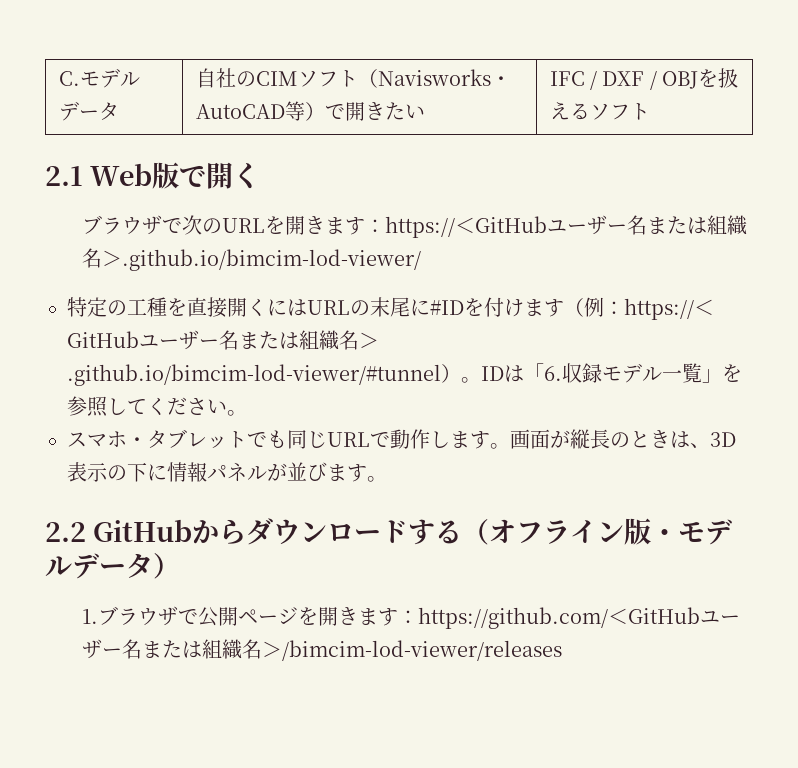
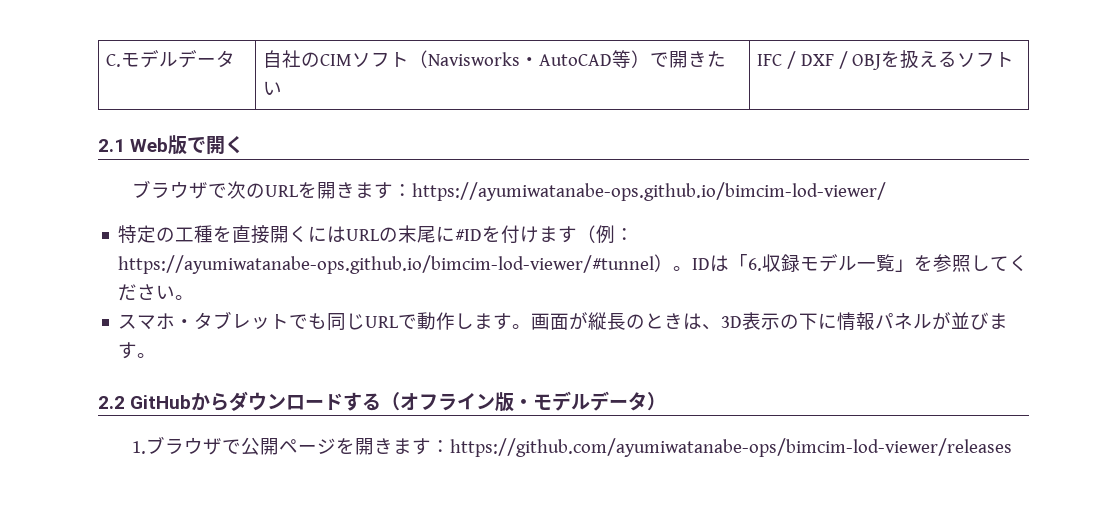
- ブラウザで次のURLを開きます：https://＜GitHubユーザー名または組織名＞.github.io/bimcim-lod-viewer/
+ ブラウザで次のURLを開きます：https://ayumiwatanabe-ops.github.io/bimcim-lod-viewer/
- 特定の工種を直接開くにはURLの末尾に#IDを付けます（例：https://＜GitHubユーザー名または組織名＞.github.io/bimcim-lod-viewer/#tunnel）。
+ 特定の工種を直接開くにはURLの末尾に#IDを付けます（例：https://ayumiwatanabe-ops.github.io/bimcim-lod-viewer/#tunnel）。
- 1.ブラウザで公開ページを開きます：https://github.com/＜GitHubユーザー名または組織名＞/bimcim-lod-viewer/releases
+ 1.ブラウザで公開ページを開きます：https://github.com/ayumiwatanabe-ops/bimcim-lod-viewer/releases

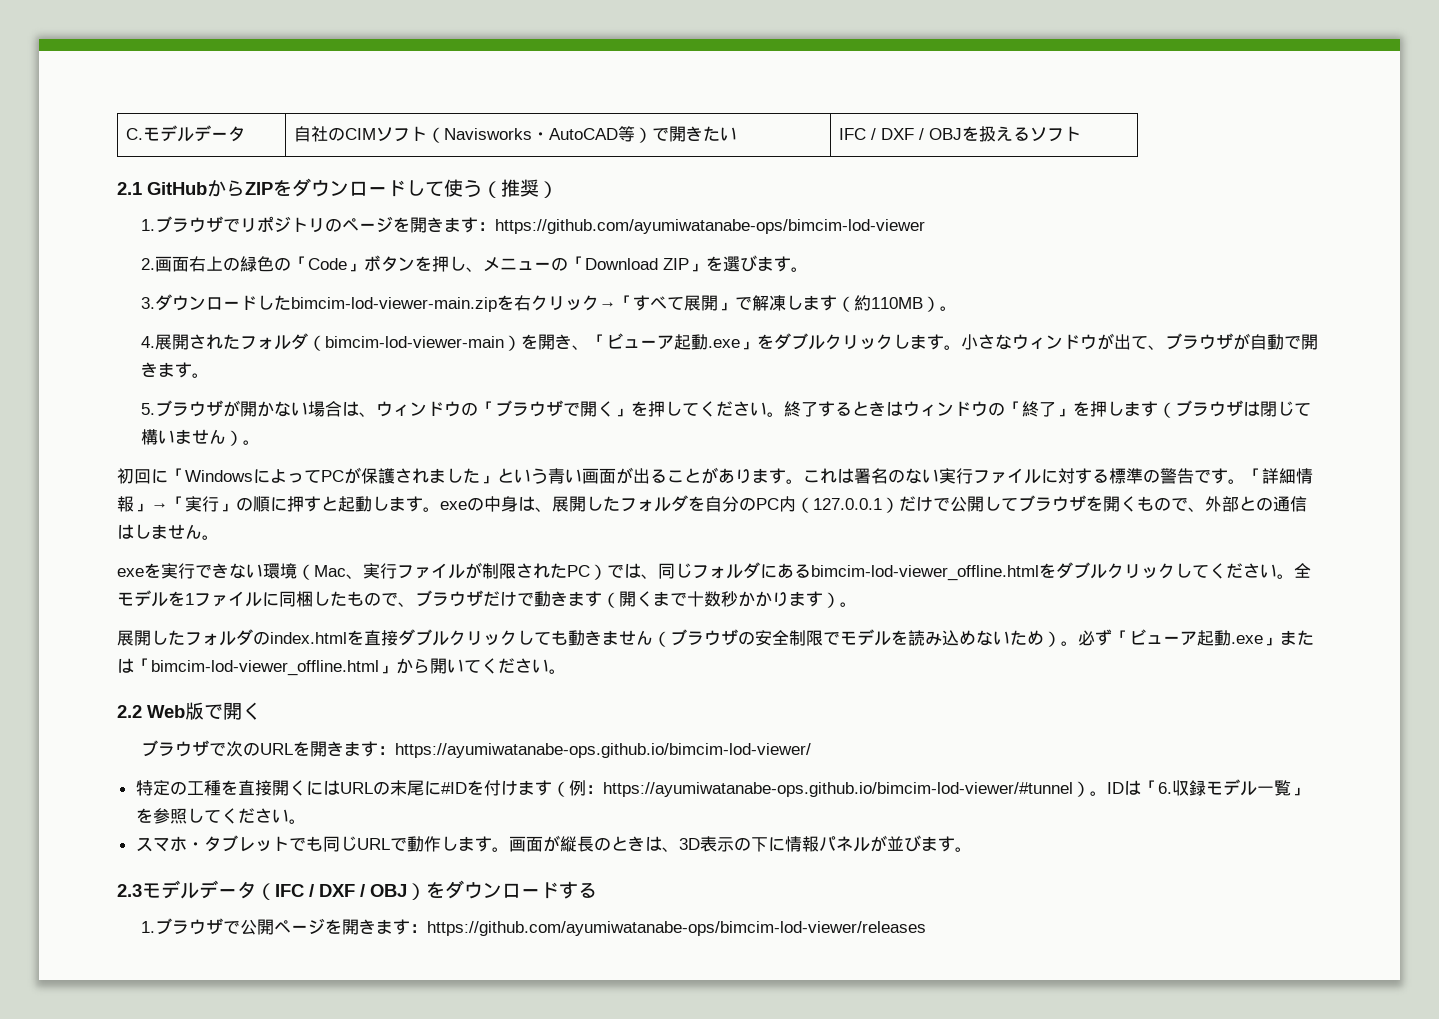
- 2.1 Web版で開く
+ 2.1 GitHubからZIPをダウンロードして使う（推奨）
+ 1.ブラウザでリポジトリのページを開きます：https://github.com/ayumiwatanabe-ops/bimcim-lod-viewer
+ 2.画面右上の緑色の「Code」ボタンを押し、メニューの「Download ZIP」を選びます。
+ 3.ダウンロードしたbimcim-lod-viewer-main.zipを右クリック→「すべて展開」で解凍します（約110MB）。
+ 4.展開されたフォルダ（bimcim-lod-viewer-main）を開き、「ビューア起動.exe」をダブルクリックします。小さなウィンドウが出て、ブラウザが自動で開きます。
+ 5.ブラウザが開かない場合は、ウィンドウの「ブラウザで開く」を押してください。終了するときはウィンドウの「終了」を押します（ブラウザは閉じて構いません）。
+ 初回に「WindowsによってPCが保護されました」という青い画面が出ることがあります。これは署名のない実行ファイルに対する標準の警告です。「詳細情報」→「実行」の順に押すと起動します。exeの中身は、展開したフォルダを自分のPC内（127.0.0.1）だけで公開してブラウザを開くもので、外部との通信はしません。
+ exeを実行できない環境（Mac、実行ファイルが制限されたPC）では、同じフォルダにあるbimcim-lod-viewer_offline.htmlをダブルクリックしてください。全モデルを1ファイルに同梱したもので、ブラウザだけで動きます（開くまで十数秒かかります）。
+ 展開したフォルダのindex.htmlを直接ダブルクリックしても動きません（ブラウザの安全制限でモデルを読み込めないため）。必ず「ビューア起動.exe」または「bimcim-lod-viewer_offline.html」から開いてください。
+ 2.2 Web版で開く
- 2.2 GitHubからダウンロードする（オフライン版・モデルデータ）
+ 2.3モデルデータ（IFC / DXF / OBJ）をダウンロードする

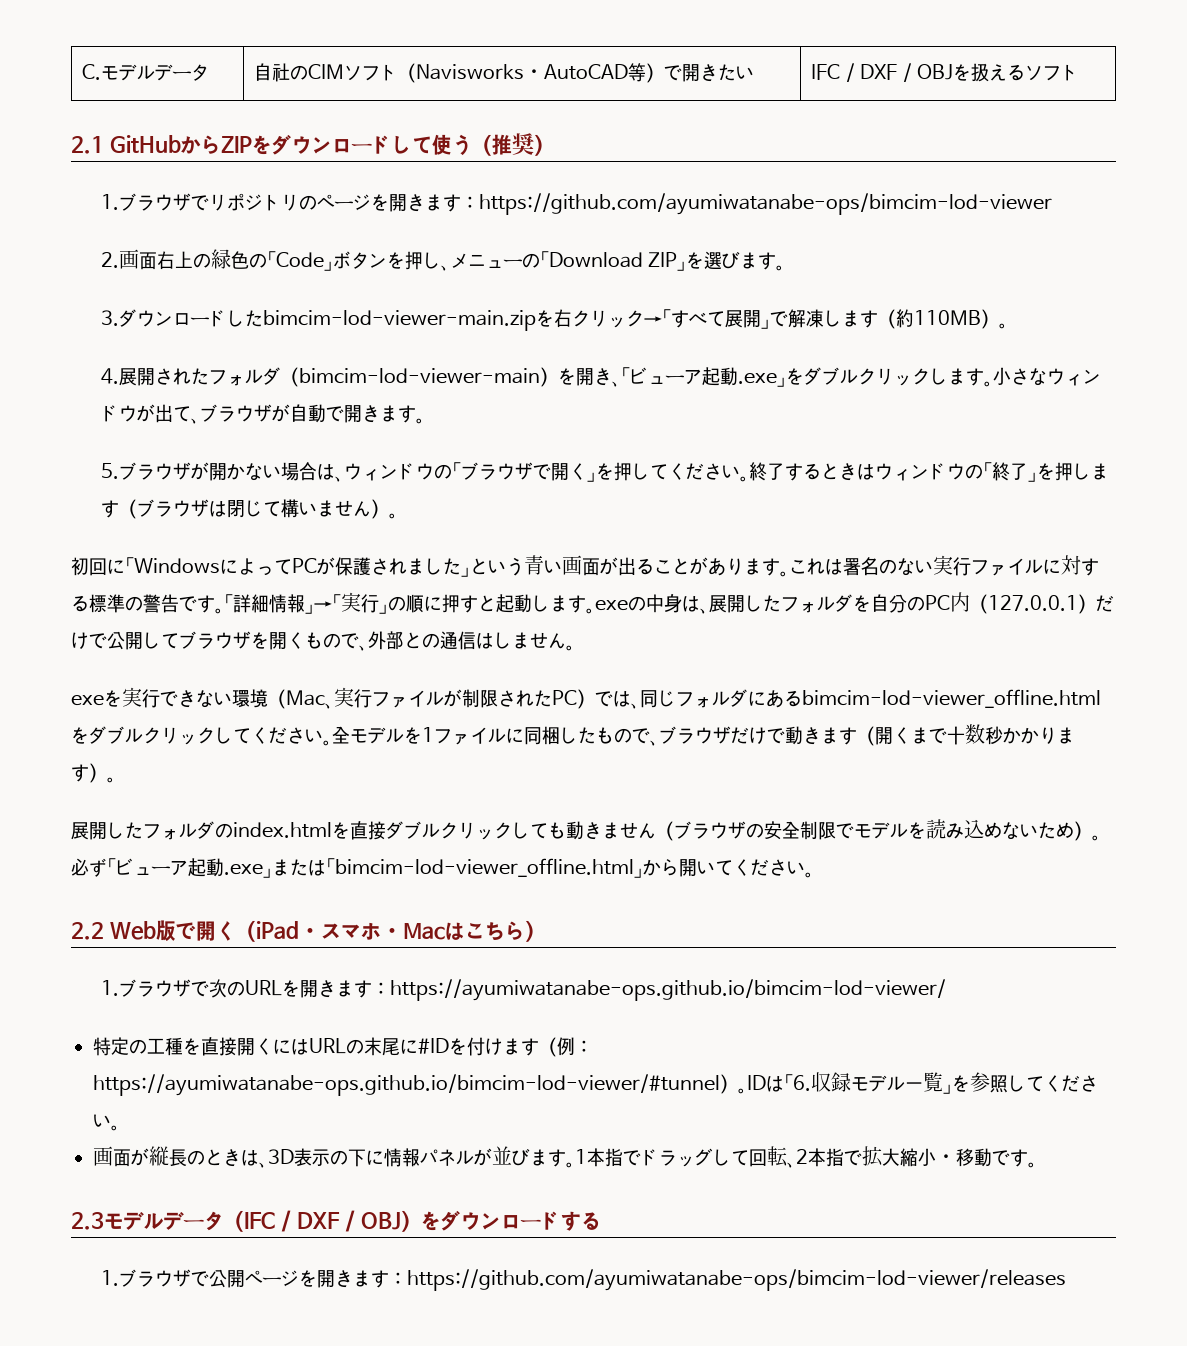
- 2.2 Web版で開く
- ブラウザで次のURLを開きます：https://ayumiwatanabe-ops.github.io/bimcim-lod-viewer/
+ 2.2 Web版で開く（iPad・スマホ・Macはこちら）
+ 1.ブラウザで次のURLを開きます：https://ayumiwatanabe-ops.github.io/bimcim-lod-viewer/
- スマホ・タブレットでも同じURLで動作します。
+ 1本指でドラッグして回転、2本指で拡大縮小・移動です。

